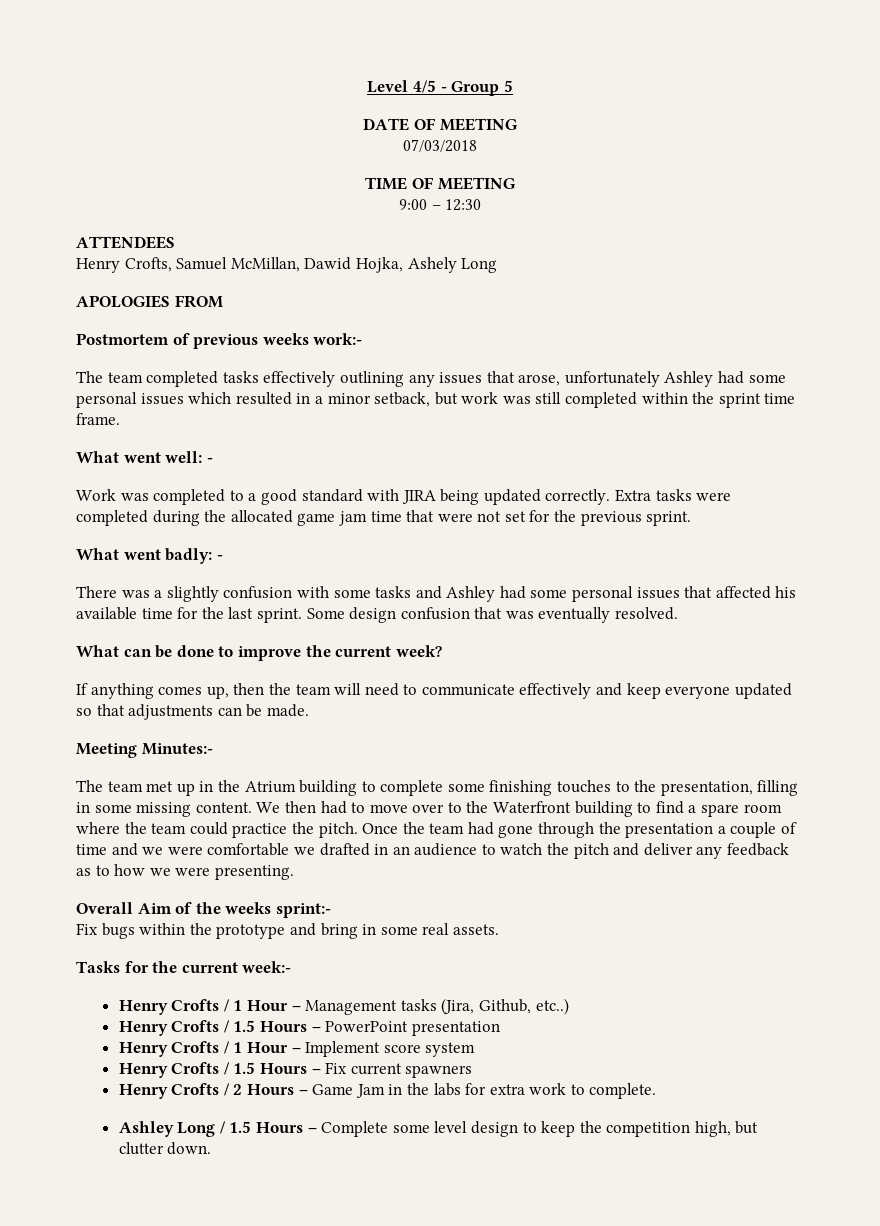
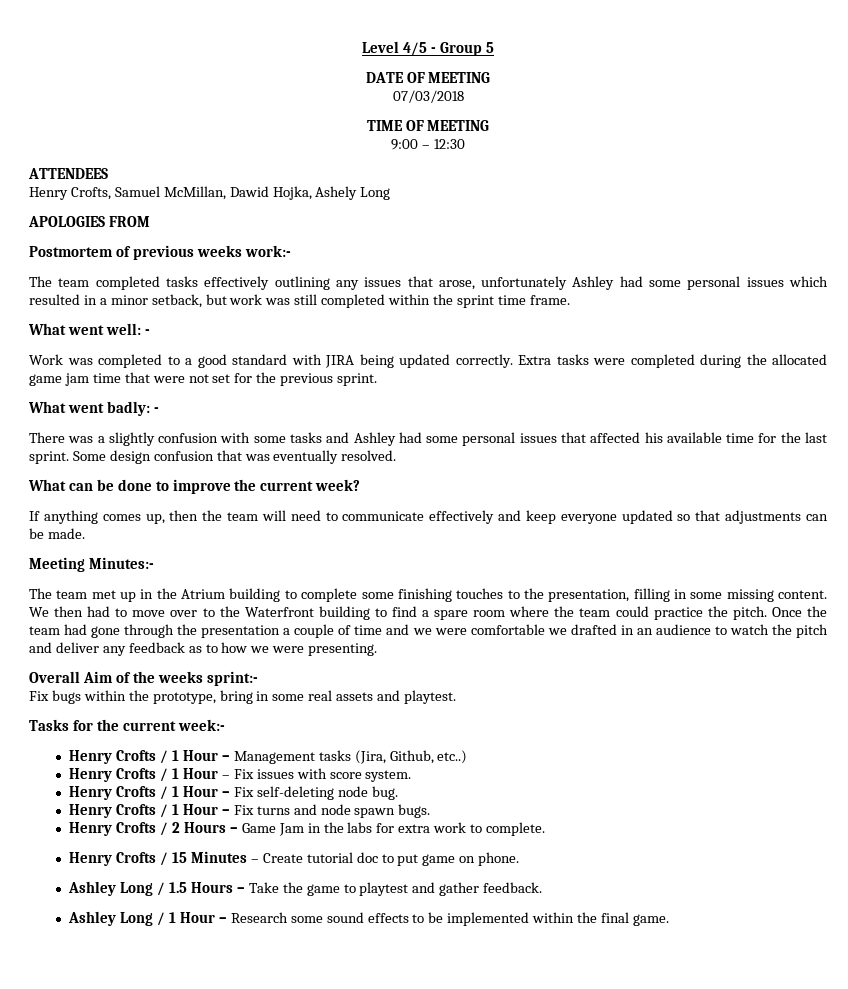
- Fix bugs within the prototype and bring in some real assets.
+ Fix bugs within the prototype, bring in some real assets and playtest.
- Henry Crofts / 1.5 Hours – PowerPoint presentation
- Henry Crofts / 1 Hour – Implement score system
- Henry Crofts / 1.5 Hours – Fix current spawners
+ Henry Crofts / 1 Hour – Fix issues with score system.
+ Henry Crofts / 1 Hour – Fix self-deleting node bug.
+ Henry Crofts / 1 Hour – Fix turns and node spawn bugs.
+ Henry Crofts / 15 Minutes – Create tutorial doc to put game on phone.
- Ashley Long / 1.5 Hours – Complete some level design to keep the competition high, but clutter down.
+ Ashley Long / 1.5 Hours – Take the game to playtest and gather feedback.
+ Ashley Long / 1 Hour – Research some sound effects to be implemented within the final game.

